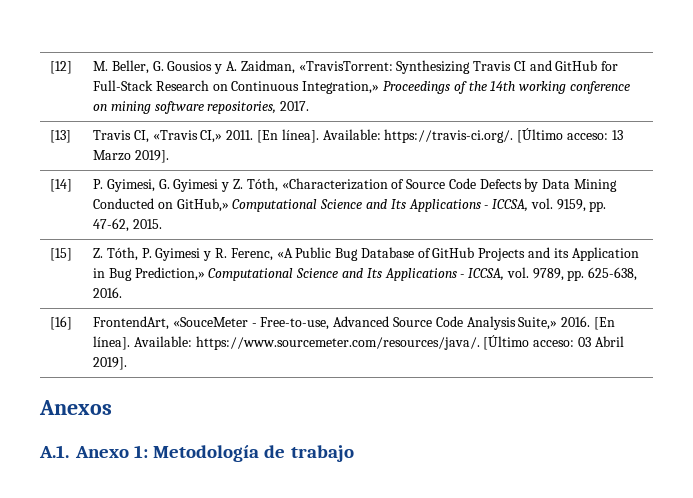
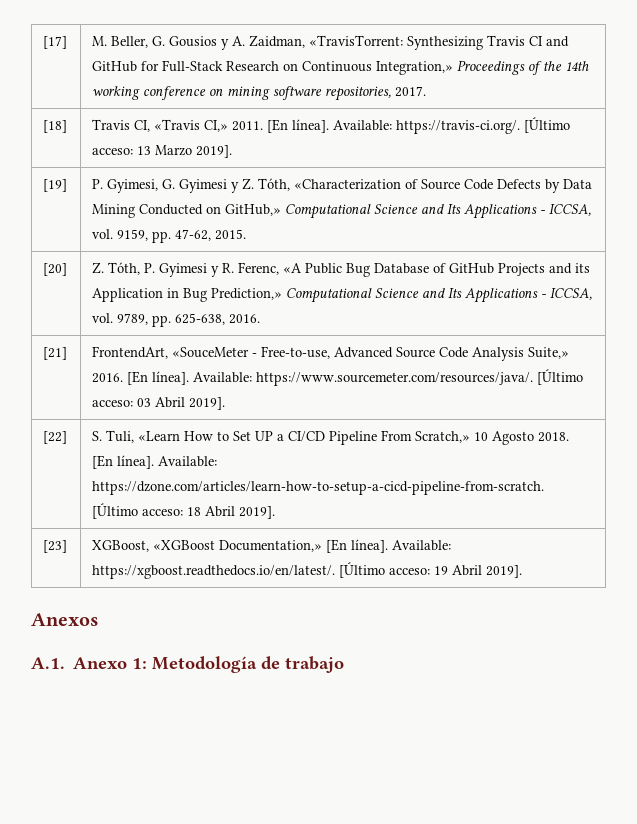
- [12] | M. Beller, G. Gousios y A. Zaidman, «TravisTorrent: Synthesizing Travis CI and GitHub for Full-Stack Research on Continuous Integration,» Proceedings of the 14th working conference on mining software repositories, 2017.
+ [17] | M. Beller, G. Gousios y A. Zaidman, «TravisTorrent: Synthesizing Travis CI and GitHub for Full-Stack Research on Continuous Integration,» Proceedings of the 14th working conference on mining software repositories, 2017.
- [13] | Travis CI, «Travis CI,» 2011. [En línea]. Available: https://travis-ci.org/. [Último acceso: 13 Marzo 2019].
+ [18] | Travis CI, «Travis CI,» 2011. [En línea]. Available: https://travis-ci.org/. [Último acceso: 13 Marzo 2019].
- [14] | P. Gyimesi, G. Gyimesi y Z. Tóth, «Characterization of Source Code Defects by Data Mining Conducted on GitHub,» Computational Science and Its Applications - ICCSA, vol. 9159, pp. 47-62, 2015.
+ [19] | P. Gyimesi, G. Gyimesi y Z. Tóth, «Characterization of Source Code Defects by Data Mining Conducted on GitHub,» Computational Science and Its Applications - ICCSA, vol. 9159, pp. 47-62, 2015.
- [15] | Z. Tóth, P. Gyimesi y R. Ferenc, «A Public Bug Database of GitHub Projects and its Application in Bug Prediction,» Computational Science and Its Applications - ICCSA, vol. 9789, pp. 625-638, 2016.
+ [20] | Z. Tóth, P. Gyimesi y R. Ferenc, «A Public Bug Database of GitHub Projects and its Application in Bug Prediction,» Computational Science and Its Applications - ICCSA, vol. 9789, pp. 625-638, 2016.
- [16] | FrontendArt, «SouceMeter - Free-to-use, Advanced Source Code Analysis Suite,» 2016. [En línea]. Available: https://www.sourcemeter.com/resources/java/. [Último acceso: 03 Abril 2019].
+ [21] | FrontendArt, «SouceMeter - Free-to-use, Advanced Source Code Analysis Suite,» 2016. [En línea]. Available: https://www.sourcemeter.com/resources/java/. [Último acceso: 03 Abril 2019].
+ [22] | S. Tuli, «Learn How to Set UP a CI/CD Pipeline From Scratch,» 10 Agosto 2018. [En línea]. Available: https://dzone.com/articles/learn-how-to-setup-a-cicd-pipeline-from-scratch. [Último acceso: 18 Abril 2019].
+ [23] | XGBoost, «XGBoost Documentation,» [En línea]. Available: https://xgboost.readthedocs.io/en/latest/. [Último acceso: 19 Abril 2019].

